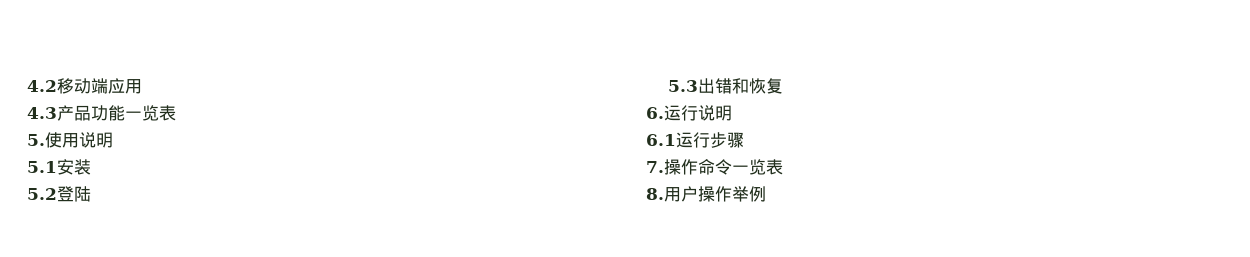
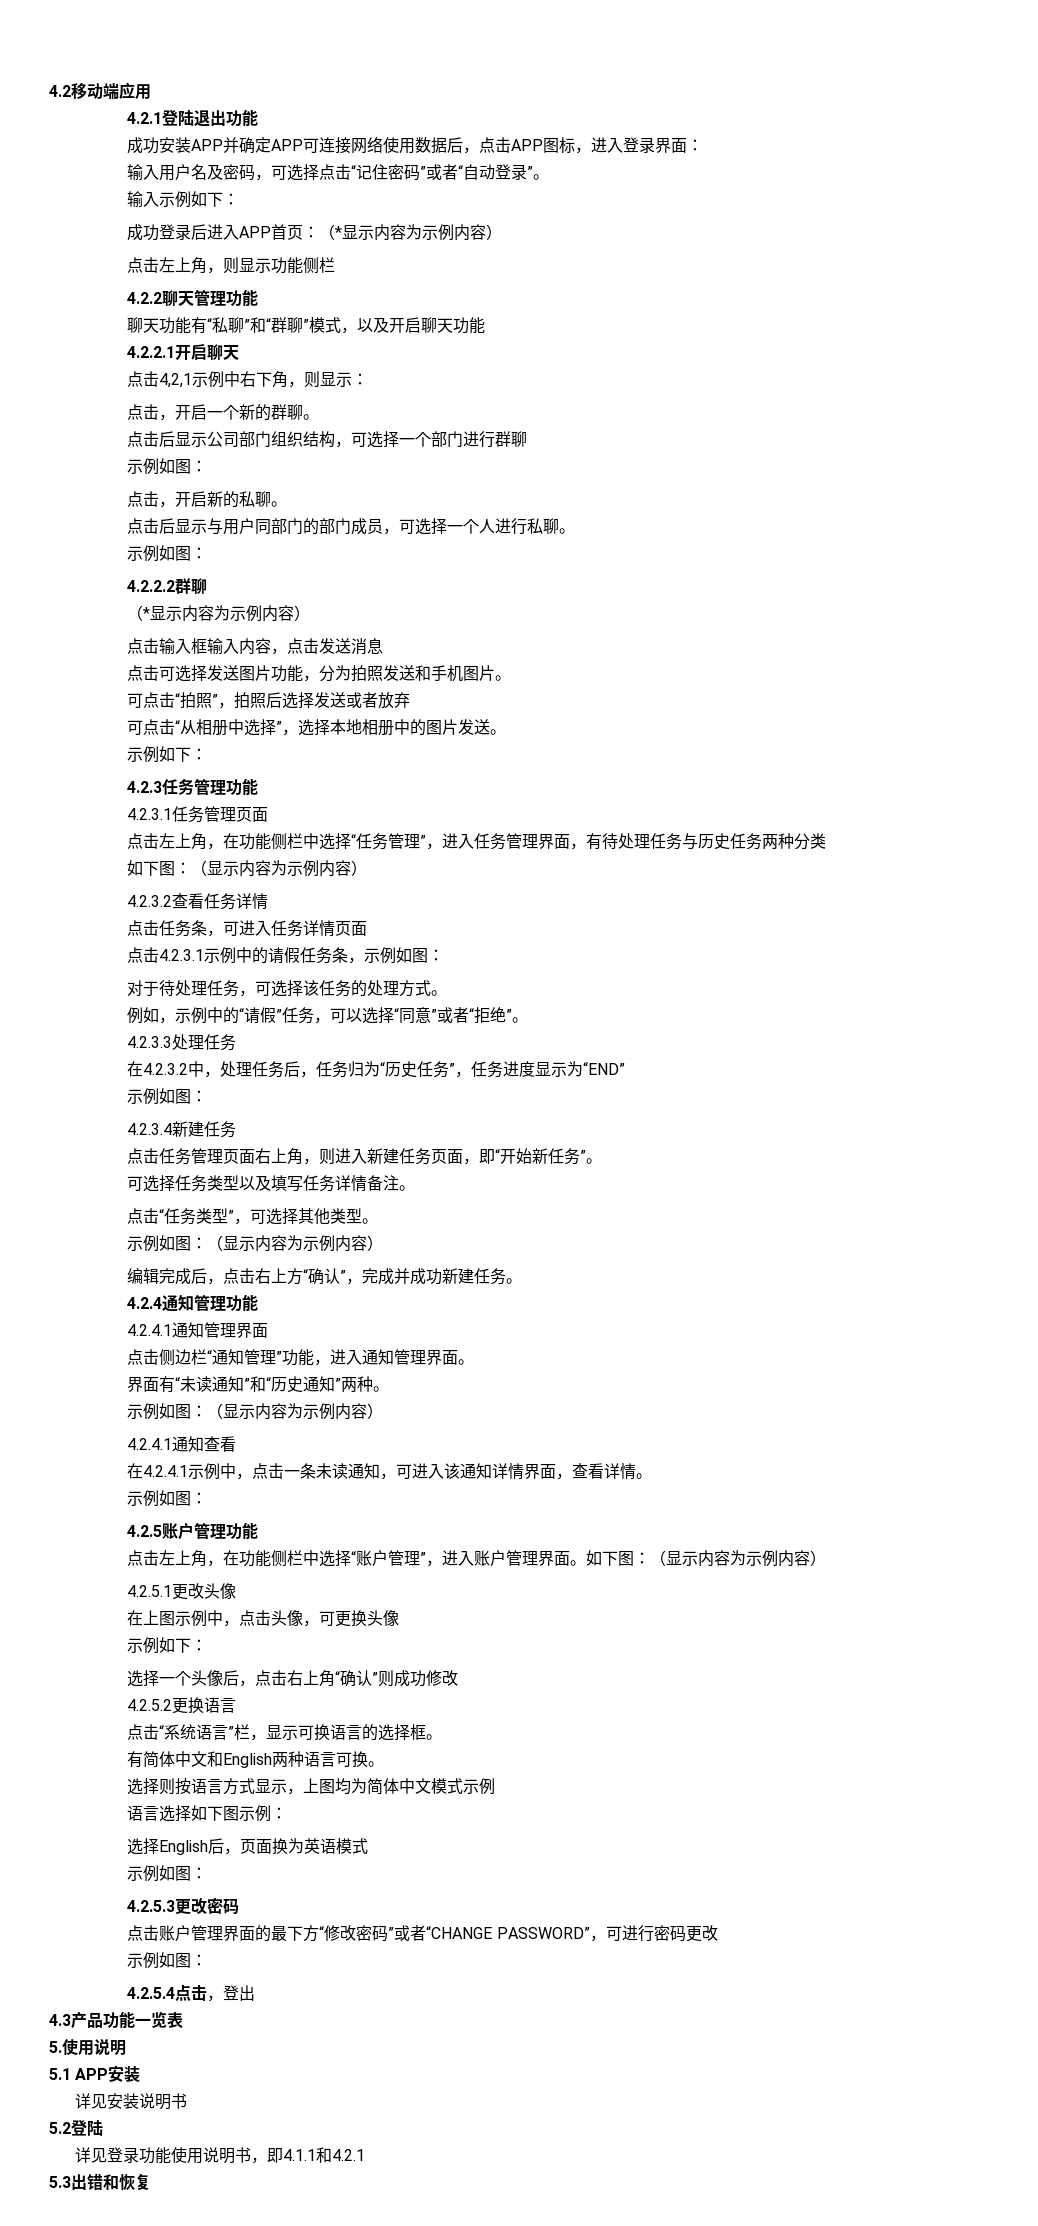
+ 4.2.1登陆退出功能
+ 成功安装APP并确定APP可连接网络使用数据后，点击APP图标，进入登录界面：
+ 输入用户名及密码，可选择点击“记住密码”或者“自动登录”。
+ 输入示例如下：
+ 成功登录后进入APP首页：（*显示内容为示例内容）
+ 点击左上角，则显示功能侧栏
+ 4.2.2聊天管理功能
+ 聊天功能有“私聊”和“群聊”模式，以及开启聊天功能
+ 4.2.2.1开启聊天
+ 点击4,2,1示例中右下角，则显示：
+ 点击，开启一个新的群聊。
+ 点击后显示公司部门组织结构，可选择一个部门进行群聊
+ 示例如图：
+ 点击，开启新的私聊。
+ 点击后显示与用户同部门的部门成员，可选择一个人进行私聊。
+ 示例如图：
+ 4.2.2.2群聊
+ （*显示内容为示例内容）
+ 点击输入框输入内容，点击发送消息
+ 点击可选择发送图片功能，分为拍照发送和手机图片。
+ 可点击“拍照”，拍照后选择发送或者放弃
+ 可点击“从相册中选择”，选择本地相册中的图片发送。
+ 示例如下：
+ 4.2.3任务管理功能
+ 4.2.3.1任务管理页面
+ 点击左上角，在功能侧栏中选择“任务管理”，进入任务管理界面，有待处理任务与历史任务两种分类
+ 如下图：（显示内容为示例内容）
+ 4.2.3.2查看任务详情
+ 点击任务条，可进入任务详情页面
+ 点击4.2.3.1示例中的请假任务条，示例如图：
+ 对于待处理任务，可选择该任务的处理方式。
+ 例如，示例中的“请假”任务，可以选择“同意”或者“拒绝”。
+ 4.2.3.3处理任务
+ 在4.2.3.2中，处理任务后，任务归为“历史任务”，任务进度显示为“END”
+ 示例如图：
+ 4.2.3.4新建任务
+ 点击任务管理页面右上角，则进入新建任务页面，即“开始新任务”。
+ 可选择任务类型以及填写任务详情备注。
+ 点击“任务类型”，可选择其他类型。
+ 示例如图：（显示内容为示例内容）
+ 编辑完成后，点击右上方“确认”，完成并成功新建任务。
+ 4.2.4通知管理功能
+ 4.2.4.1通知管理界面
+ 点击侧边栏“通知管理”功能，进入通知管理界面。
+ 界面有“未读通知”和“历史通知”两种。
+ 示例如图：（显示内容为示例内容）
+ 4.2.4.1通知查看
+ 在4.2.4.1示例中，点击一条未读通知，可进入该通知详情界面，查看详情。
+ 示例如图：
+ 4.2.5账户管理功能
+ 点击左上角，在功能侧栏中选择“账户管理”，进入账户管理界面。如下图：（显示内容为示例内容）
+ 4.2.5.1更改头像
+ 在上图示例中，点击头像，可更换头像
+ 示例如下：
+ 选择一个头像后，点击右上角“确认”则成功修改
+ 4.2.5.2更换语言
+ 点击“系统语言”栏，显示可换语言的选择框。
+ 有简体中文和English两种语言可换。
+ 选择则按语言方式显示，上图均为简体中文模式示例
+ 语言选择如下图示例：
+ 选择English后，页面换为英语模式
+ 示例如图：
+ 4.2.5.3更改密码
+ 点击账户管理界面的最下方“修改密码”或者“CHANGE PASSWORD”，可进行密码更改
+ 示例如图：
+ 4.2.5.4点击，登出
- 5.1安装
+ 5.1 APP安装
+ 详见安装说明书
+ 详见登录功能使用说明书，即4.1.1和4.2.1
  5.3出错和恢复
- 6.运行说明
- 6.1运行步骤
- 7.操作命令一览表
- 8.用户操作举例

